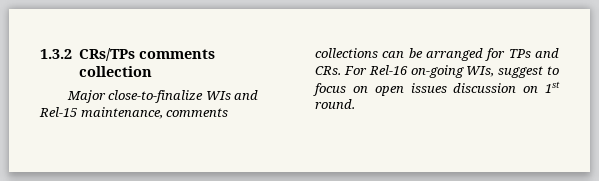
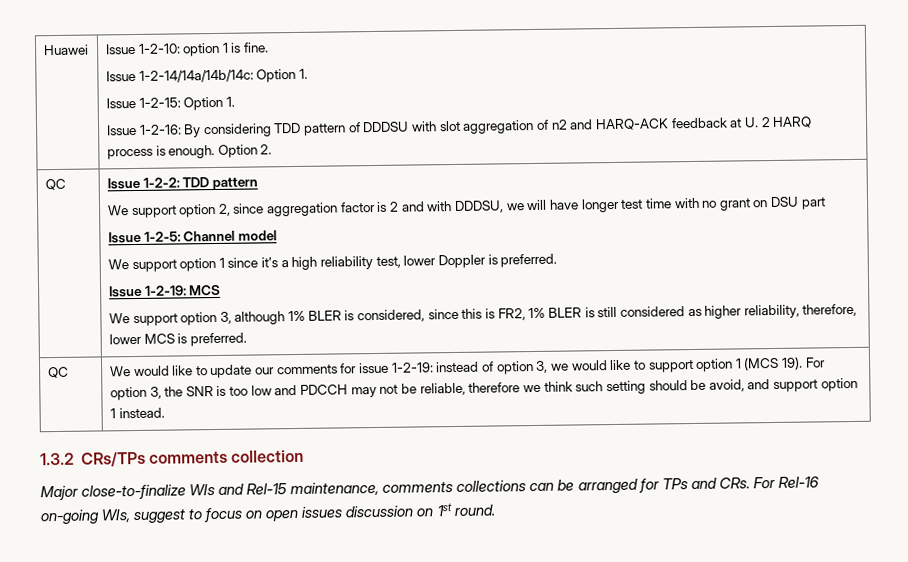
+ Huawei | Issue 1-2-10: option 1 is fine.
+ Issue 1-2-14/14a/14b/14c: Option 1.
+ Issue 1-2-15: Option 1.
+ Issue 1-2-16: By considering TDD pattern of DDDSU with slot aggregation of n2 and HARQ-ACK feedback at U. 2 HARQ process is enough. Option 2.
+ QC | Issue 1-2-2: TDD pattern
+ We support option 2, since aggregation factor is 2 and with DDDSU, we will have longer test time with no grant on DSU part
+ Issue 1-2-5: Channel model
+ We support option 1 since it’s a high reliability test, lower Doppler is preferred.
+ Issue 1-2-19: MCS
+ We support option 3, although 1% BLER is considered, since this is FR2, 1% BLER is still considered as higher reliability, therefore, lower MCS is preferred.
+ QC | We would like to update our comments for issue 1-2-19: instead of option 3, we would like to support option 1 (MCS 19). For option 3, the SNR is too low and PDCCH may not be reliable, therefore we think such setting should be avoid, and support option 1 instead.

